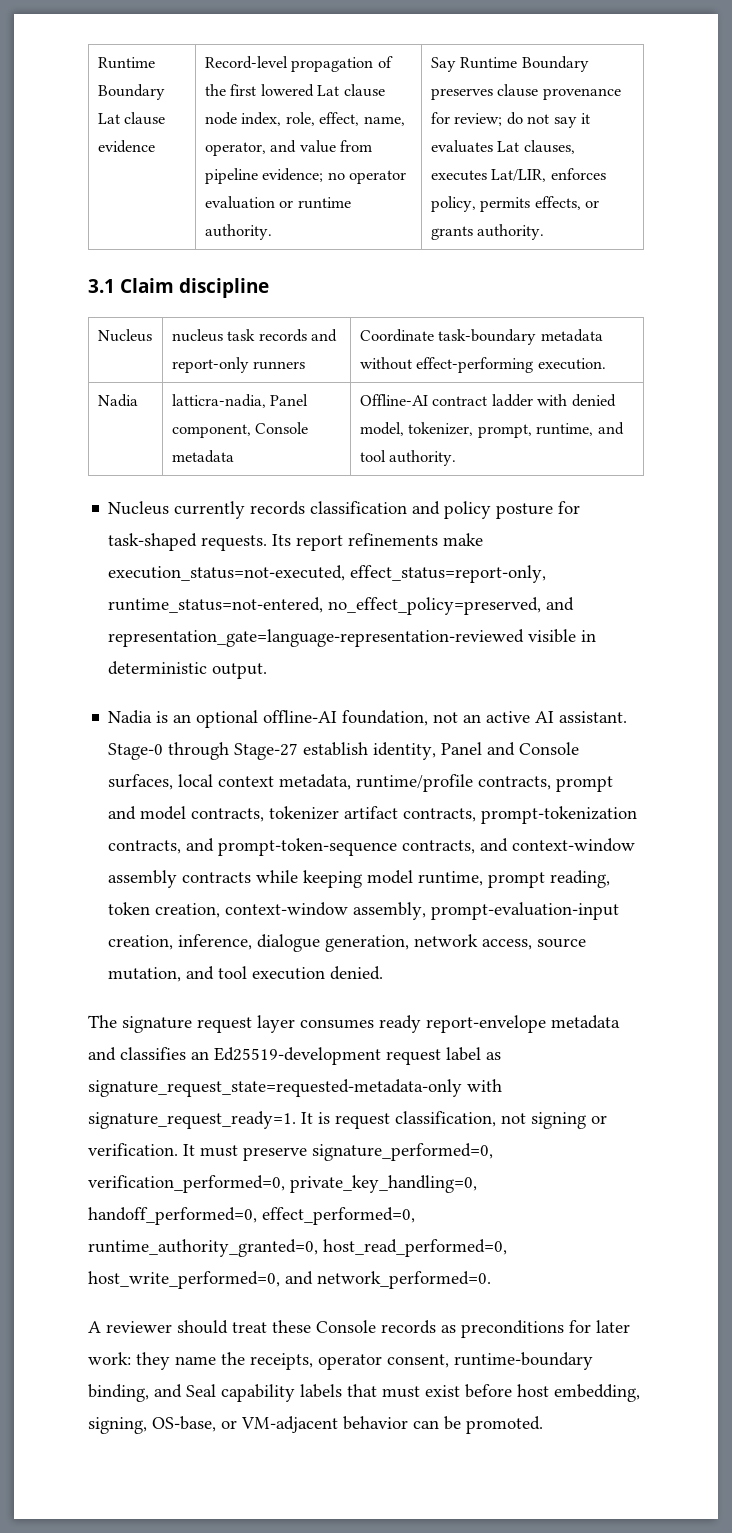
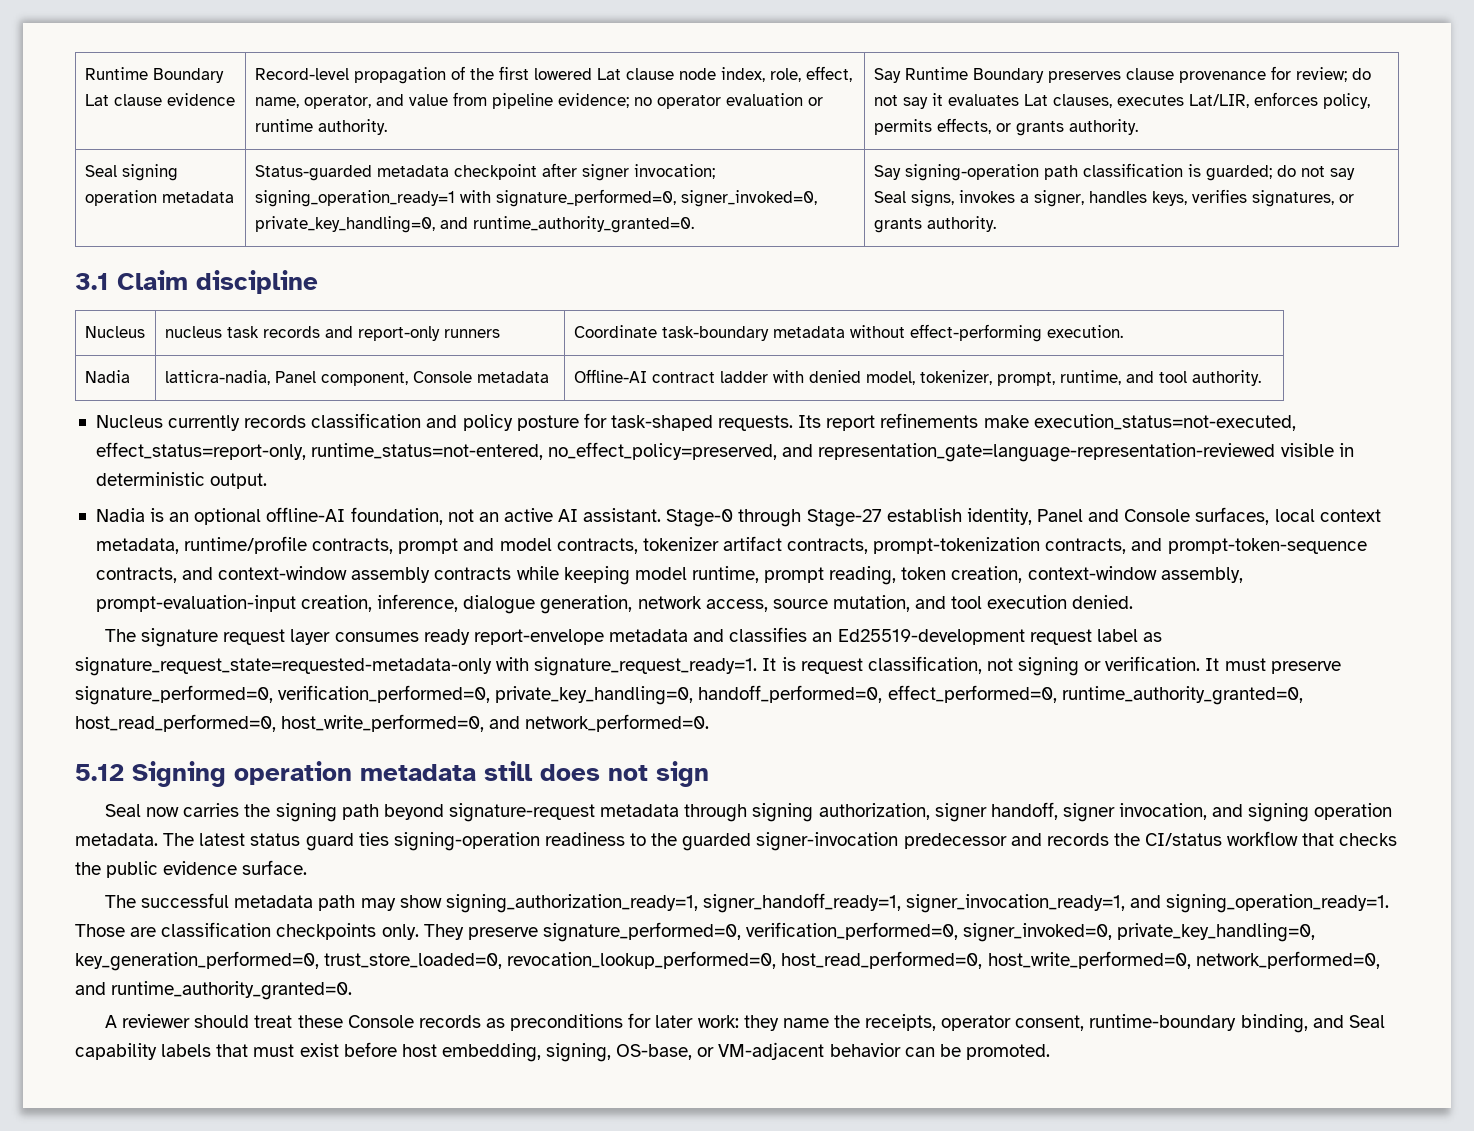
+ Seal signing operation metadata | Status-guarded metadata checkpoint after signer invocation; signing_operation_ready=1 with signature_performed=0, signer_invoked=0, private_key_handling=0, and runtime_authority_granted=0. | Say signing-operation path classification is guarded; do not say Seal signs, invokes a signer, handles keys, verifies signatures, or grants authority.
+ 5.12 Signing operation metadata still does not sign
+ Seal now carries the signing path beyond signature-request metadata through signing authorization, signer handoff, signer invocation, and signing operation metadata. The latest status guard ties signing-operation readiness to the guarded signer-invocation predecessor and records the CI/status workflow that checks the public evidence surface.
+ The successful metadata path may show signing_authorization_ready=1, signer_handoff_ready=1, signer_invocation_ready=1, and signing_operation_ready=1. Those are classification checkpoints only. They preserve signature_performed=0, verification_performed=0, signer_invoked=0, private_key_handling=0, key_generation_performed=0, trust_store_loaded=0, revocation_lookup_performed=0, host_read_performed=0, host_write_performed=0, network_performed=0, and runtime_authority_granted=0.

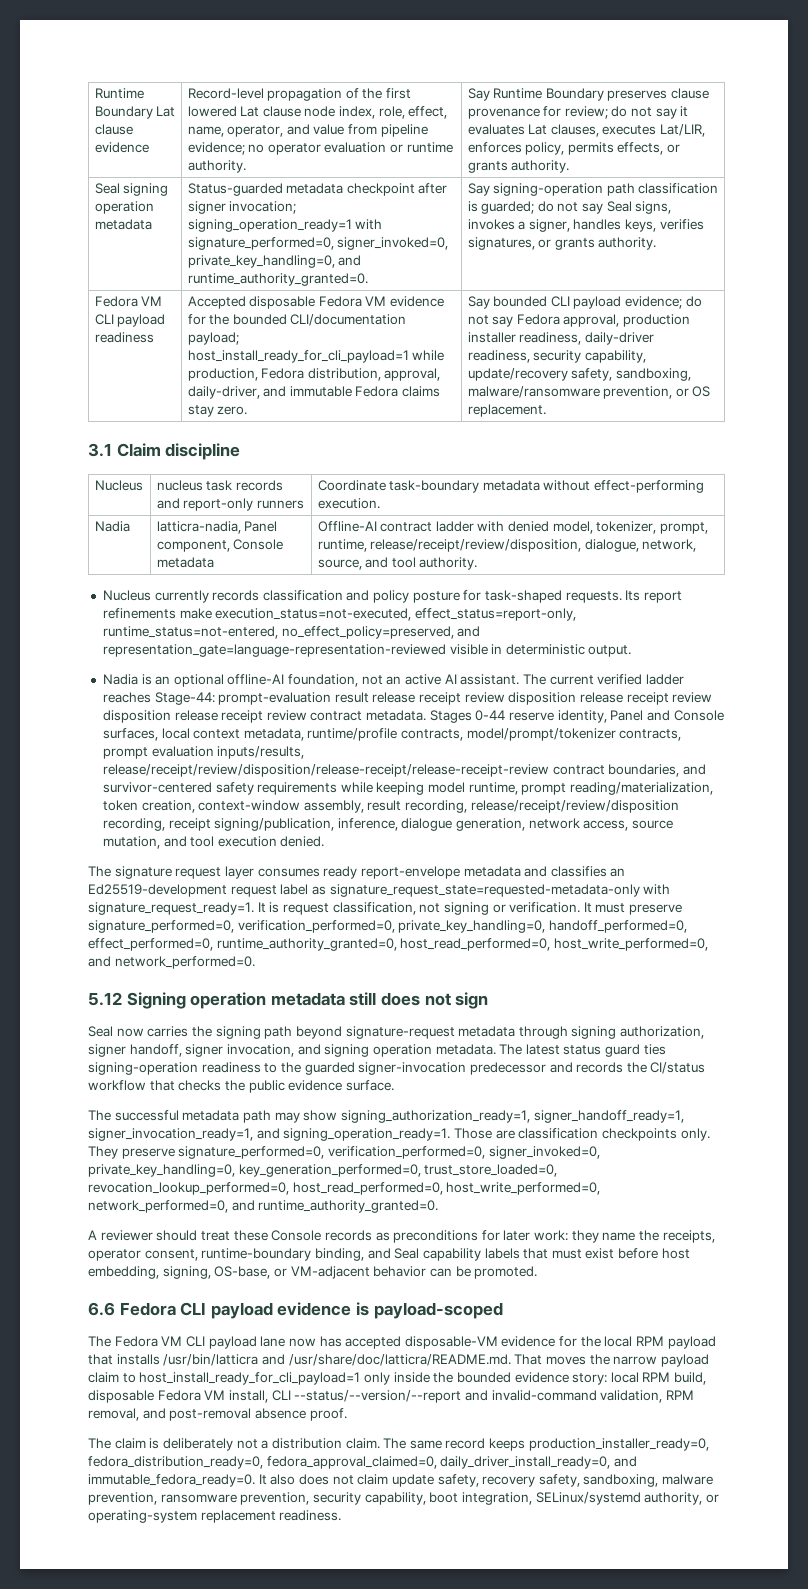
+ Fedora VM CLI payload readiness | Accepted disposable Fedora VM evidence for the bounded CLI/documentation payload; host_install_ready_for_cli_payload=1 while production, Fedora distribution, approval, daily-driver, and immutable Fedora claims stay zero. | Say bounded CLI payload evidence; do not say Fedora approval, production installer readiness, daily-driver readiness, security capability, update/recovery safety, sandboxing, malware/ransomware prevention, or OS replacement.
- Nadia | latticra-nadia, Panel component, Console metadata | Offline-AI contract ladder with denied model, tokenizer, prompt, runtime, and tool authority.
+ Nadia | latticra-nadia, Panel component, Console metadata | Offline-AI contract ladder with denied model, tokenizer, prompt, runtime, release/receipt/review/disposition, dialogue, network, source, and tool authority.
- Stage-0 through Stage-27 establish identity, Panel and Console surfaces, local context metadata, runtime/profile contracts, prompt and model contracts, tokenizer artifact contracts, prompt-tokenization contracts, and prompt-token-sequence contracts, and context-window assembly contracts while keeping model runtime, prompt reading, token creation, context-window assembly, prompt-evaluation-input creation, inference, dialogue generation, network access, source mutation, and tool execution denied.
+ The current verified ladder reaches Stage-44: prompt-evaluation result release receipt review disposition release receipt review disposition release receipt review contract metadata. Stages 0-44 reserve identity, Panel and Console surfaces, local context metadata, runtime/profile contracts, model/prompt/tokenizer contracts, prompt evaluation inputs/results, release/receipt/review/disposition/release-receipt/release-receipt-review contract boundaries, and survivor-centered safety requirements while keeping model runtime, prompt reading/materialization, token creation, context-window assembly, result recording, release/receipt/review/disposition recording, receipt signing/publication, inference, dialogue generation, network access, source mutation, and tool execution denied.
+ 6.6 Fedora CLI payload evidence is payload-scoped
+ The Fedora VM CLI payload lane now has accepted disposable-VM evidence for the local RPM payload that installs /usr/bin/latticra and /usr/share/doc/latticra/README.md. That moves the narrow payload claim to host_install_ready_for_cli_payload=1 only inside the bounded evidence story: local RPM build, disposable Fedora VM install, CLI --status/--version/--report and invalid-command validation, RPM removal, and post-removal absence proof.
+ The claim is deliberately not a distribution claim. The same record keeps production_installer_ready=0, fedora_distribution_ready=0, fedora_approval_claimed=0, daily_driver_install_ready=0, and immutable_fedora_ready=0. It also does not claim update safety, recovery safety, sandboxing, malware prevention, ransomware prevention, security capability, boot integration, SELinux/systemd authority, or operating-system replacement readiness.

